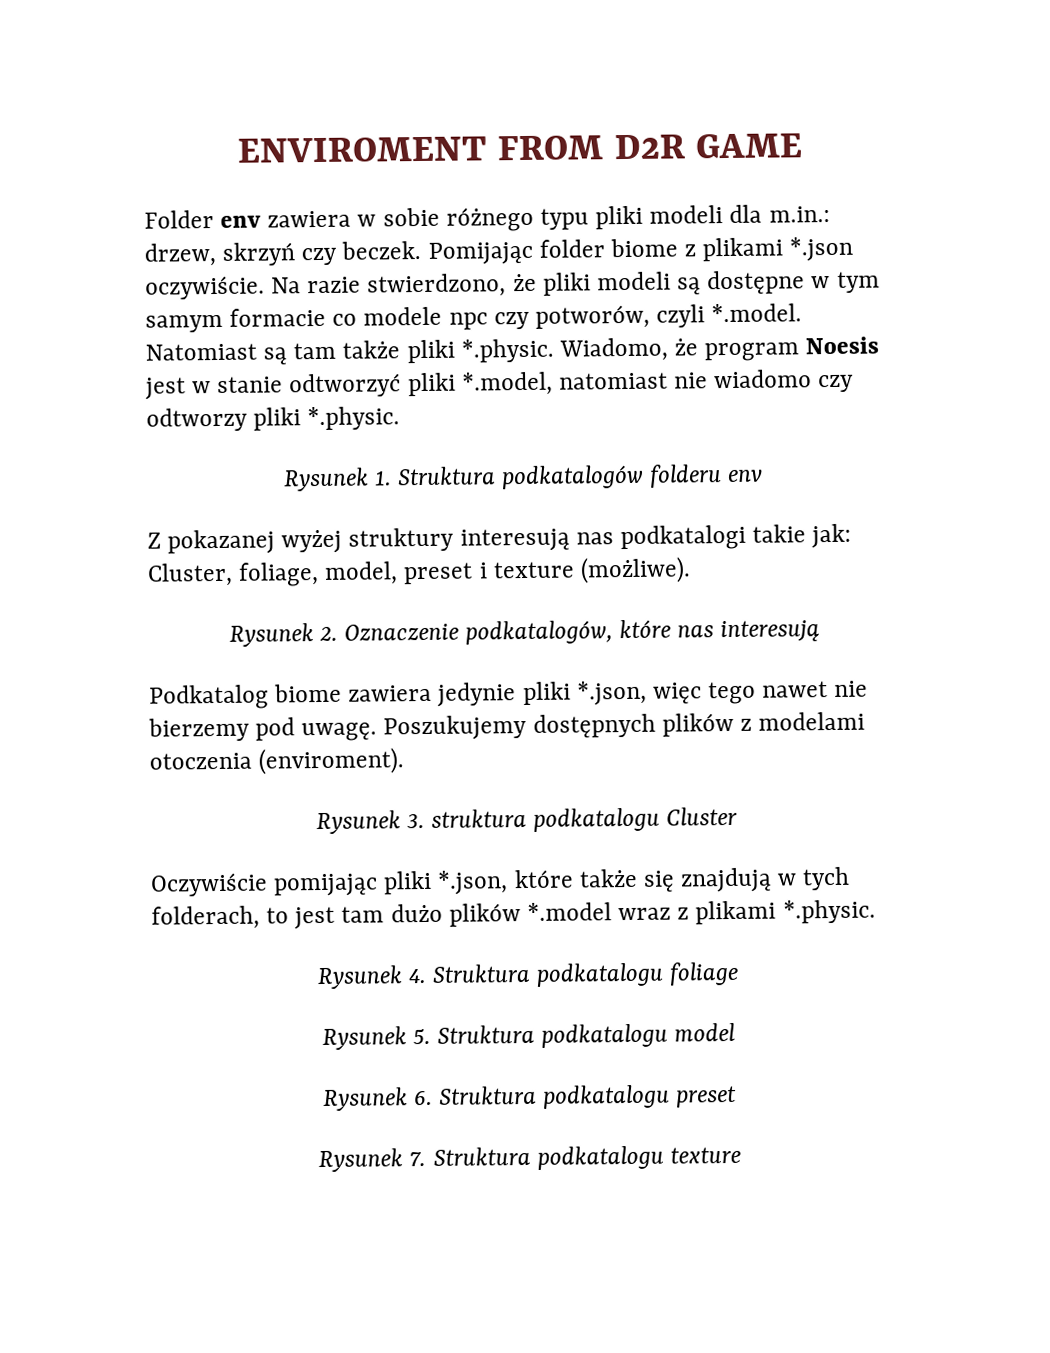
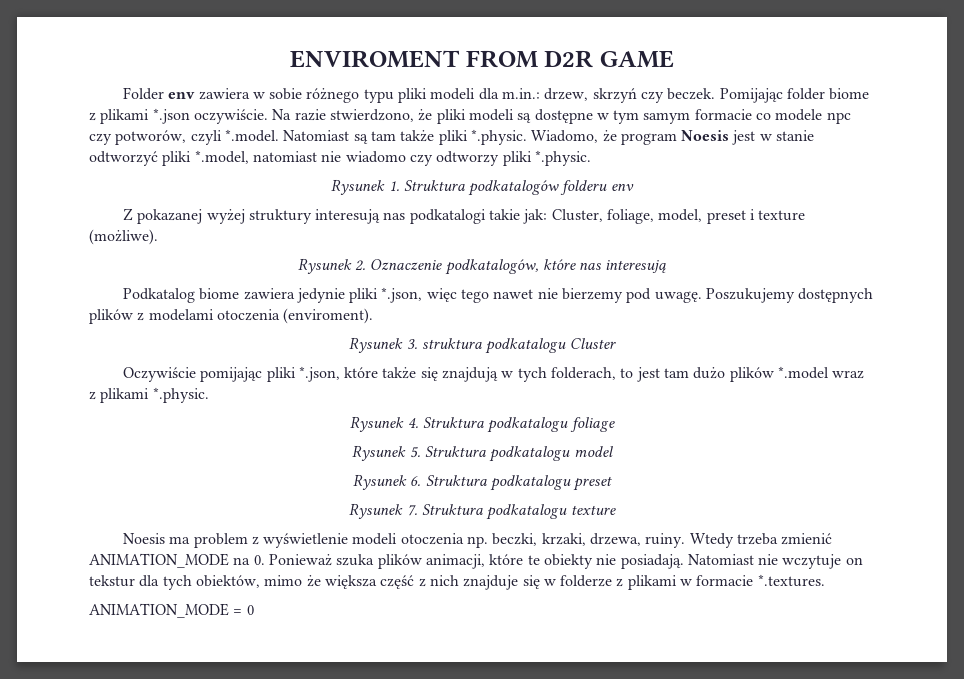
+ Noesis ma problem z wyświetlenie modeli otoczenia np. beczki, krzaki, drzewa, ruiny. Wtedy trzeba zmienić ANIMATION_MODE na 0. Ponieważ szuka plików animacji, które te obiekty nie posiadają. Natomiast nie wczytuje on tekstur dla tych obiektów, mimo że większa część z nich znajduje się w folderze z plikami w formacie *.textures.
+ ANIMATION_MODE = 0

